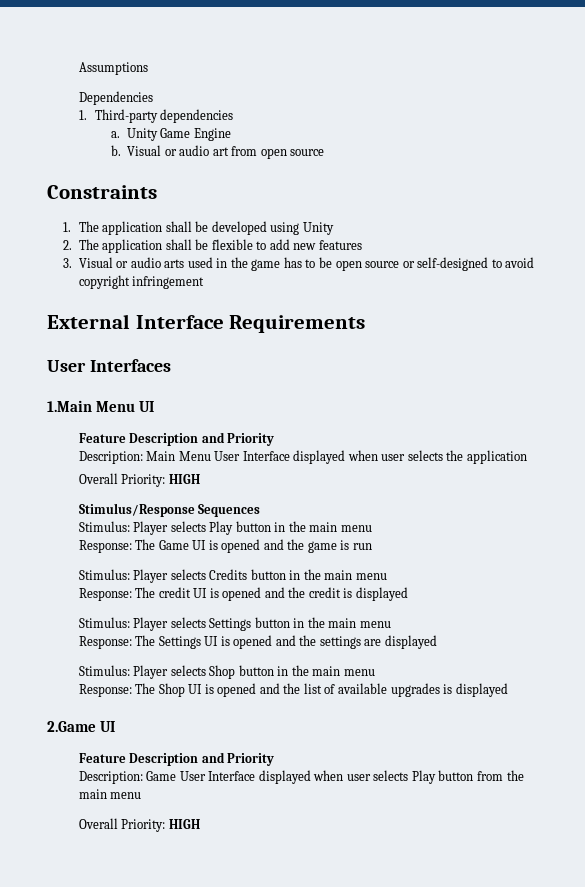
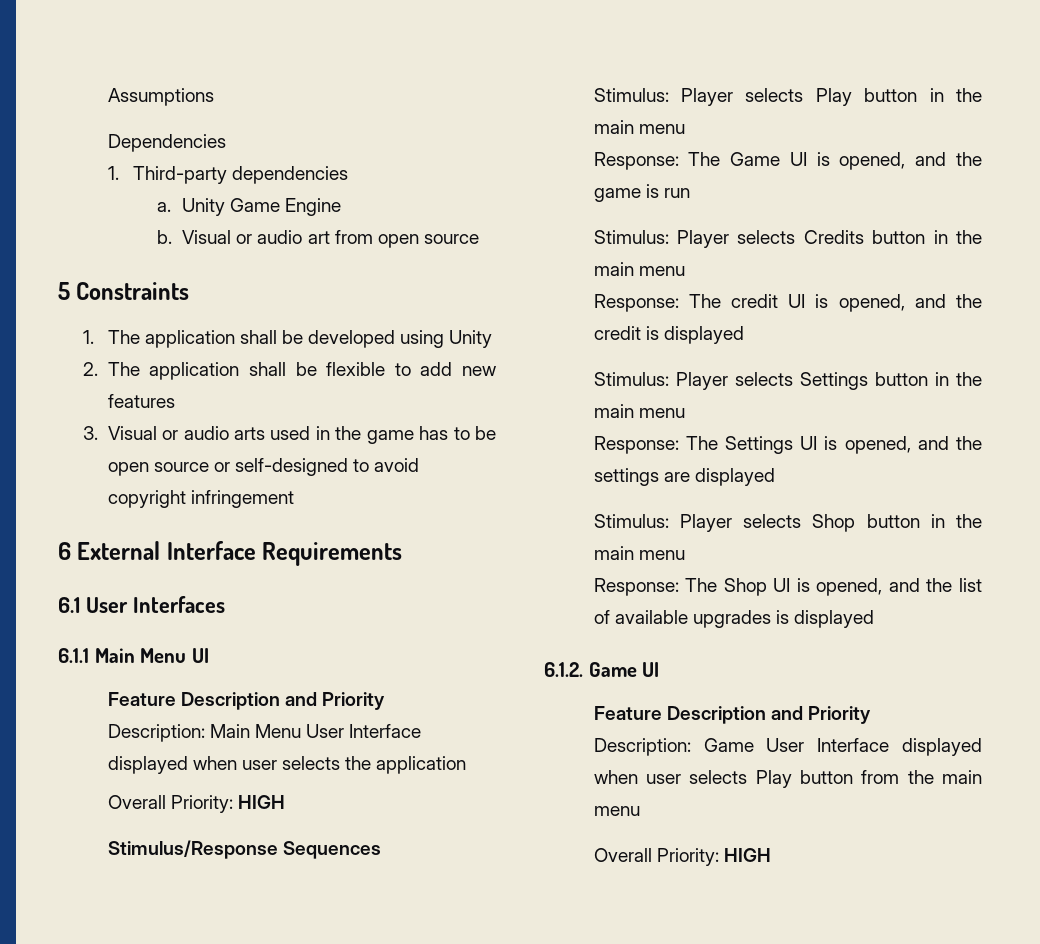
- Constraints
+ 5 Constraints
- External Interface Requirements
+ 6 External Interface Requirements
- User Interfaces
+ 6.1 User Interfaces
- 1.Main Menu UI
+ 6.1.1 Main Menu UI
- Response: The Game UI is opened and the game is run
+ Response: The Game UI is opened, and the game is run
- Response: The credit UI is opened and the credit is displayed
+ Response: The credit UI is opened, and the credit is displayed
- Response: The Settings UI is opened and the settings are displayed
+ Response: The Settings UI is opened, and the settings are displayed
- Response: The Shop UI is opened and the list of available upgrades is displayed
+ Response: The Shop UI is opened, and the list of available upgrades is displayed
- 2.Game UI
+ 6.1.2. Game UI

